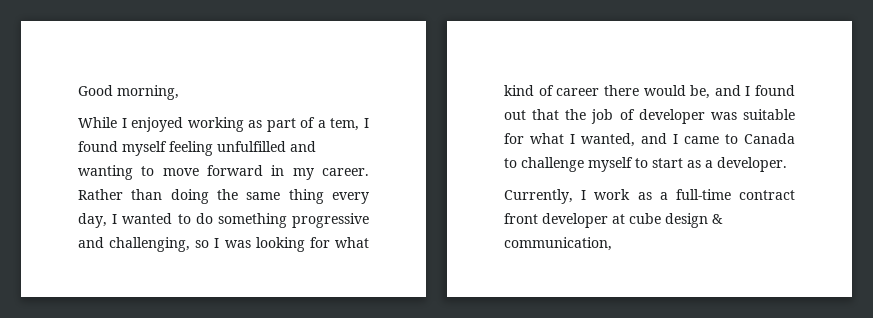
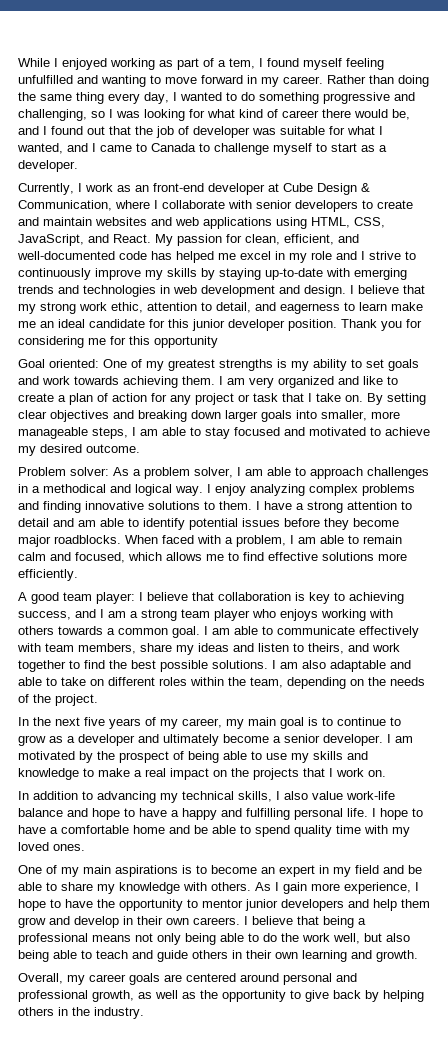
- Good morning,
- Currently, I work as a full-time contract front developer at cube design & communication,
+ Currently, I work as an front-end developer at Cube Design & Communication, where I collaborate with senior developers to create and maintain websites and web applications using HTML, CSS, JavaScript, and React. My passion for clean, efficient, and well-documented code has helped me excel in my role and I strive to continuously improve my skills by staying up-to-date with emerging trends and technologies in web development and design. I believe that my strong work ethic, attention to detail, and eagerness to learn make me an ideal candidate for this junior developer position. Thank you for considering me for this opportunity
+ Goal oriented: One of my greatest strengths is my ability to set goals and work towards achieving them. I am very organized and like to create a plan of action for any project or task that I take on. By setting clear objectives and breaking down larger goals into smaller, more manageable steps, I am able to stay focused and motivated to achieve my desired outcome.
+ Problem solver: As a problem solver, I am able to approach challenges in a methodical and logical way. I enjoy analyzing complex problems and finding innovative solutions to them. I have a strong attention to detail and am able to identify potential issues before they become major roadblocks. When faced with a problem, I am able to remain calm and focused, which allows me to find effective solutions more efficiently.
+ A good team player: I believe that collaboration is key to achieving success, and I am a strong team player who enjoys working with others towards a common goal. I am able to communicate effectively with team members, share my ideas and listen to theirs, and work together to find the best possible solutions. I am also adaptable and able to take on different roles within the team, depending on the needs of the project.
+ In the next five years of my career, my main goal is to continue to grow as a developer and ultimately become a senior developer. I am motivated by the prospect of being able to use my skills and knowledge to make a real impact on the projects that I work on.
+ In addition to advancing my technical skills, I also value work-life balance and hope to have a happy and fulfilling personal life. I hope to have a comfortable home and be able to spend quality time with my loved ones.
+ One of my main aspirations is to become an expert in my field and be able to share my knowledge with others. As I gain more experience, I hope to have the opportunity to mentor junior developers and help them grow and develop in their own careers. I believe that being a professional means not only being able to do the work well, but also being able to teach and guide others in their own learning and growth.
+ Overall, my career goals are centered around personal and professional growth, as well as the opportunity to give back by helping others in the industry.

